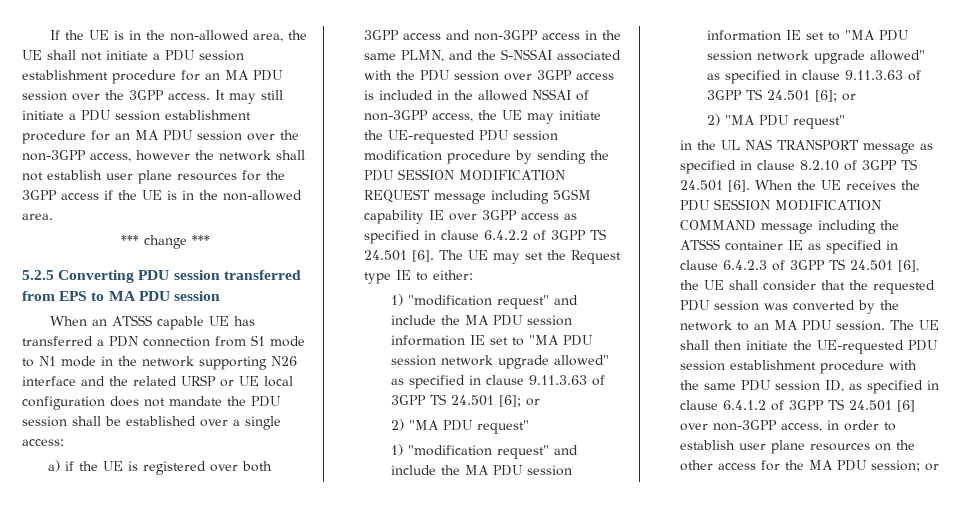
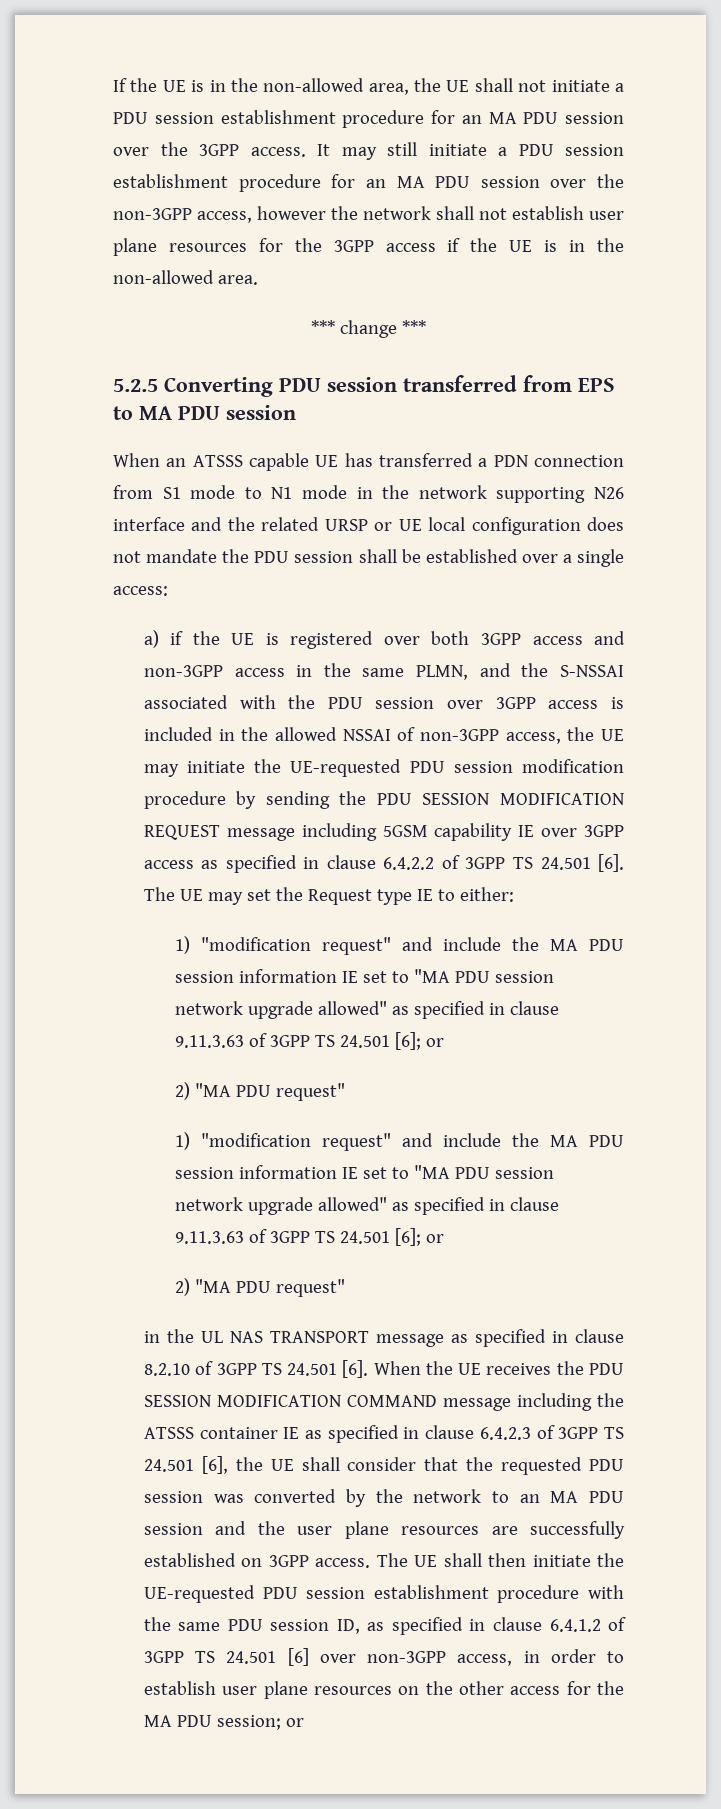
- When the UE receives the PDU SESSION MODIFICATION COMMAND message including the ATSSS container IE as specified in clause 6.4.2.3 of 3GPP TS 24.501 [6], the UE shall consider that the requested PDU session was converted by the network to an MA PDU session.
+ When the UE receives the PDU SESSION MODIFICATION COMMAND message including the ATSSS container IE as specified in clause 6.4.2.3 of 3GPP TS 24.501 [6], the UE shall consider that the requested PDU session was converted by the network to an MA PDU session and the user plane resources are successfully established on 3GPP access.

